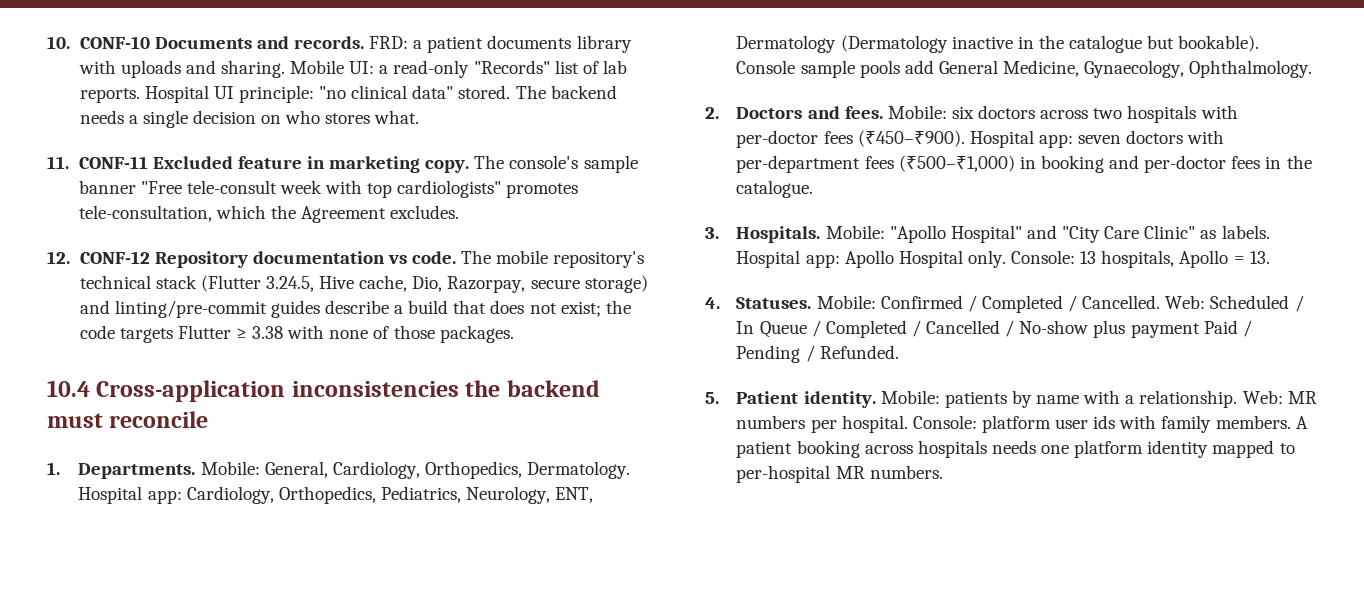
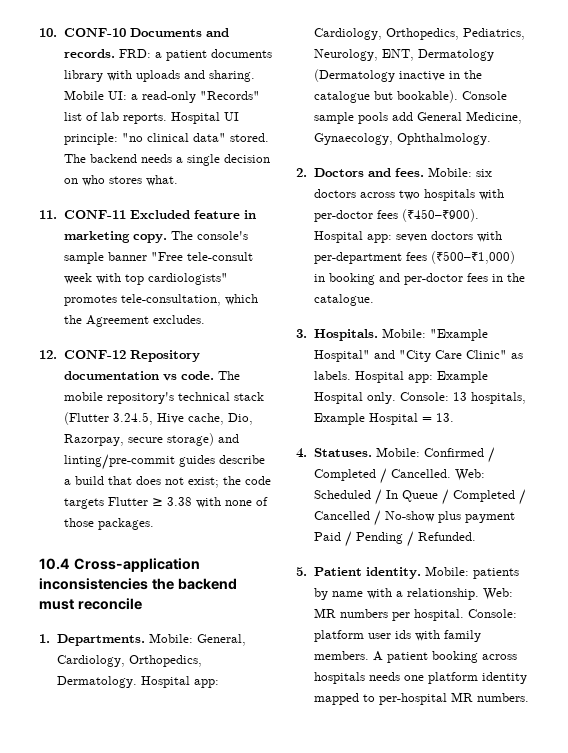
- Mobile: "Apollo Hospital" and "City Care Clinic" as labels.
+ Mobile: "Example Hospital" and "City Care Clinic" as labels.
- Hospital app: Apollo Hospital only.
+ Hospital app: Example Hospital only.
- Console: 13 hospitals, Apollo = 13.
+ Console: 13 hospitals, Example Hospital = 13.

